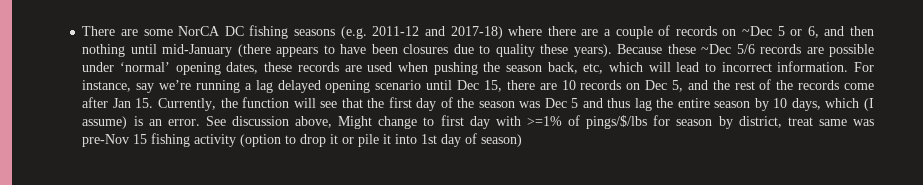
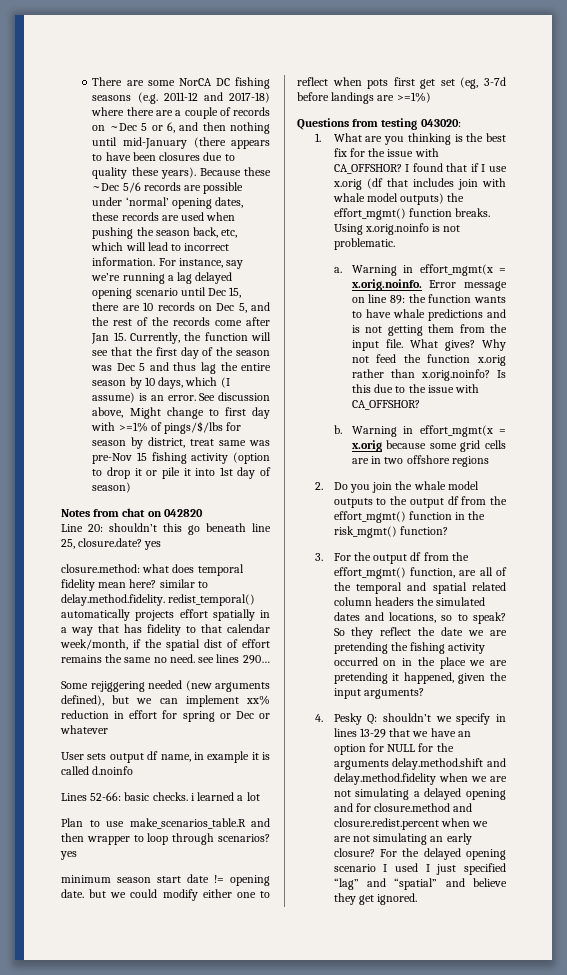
+ Notes from chat on 042820
+ Line 20: shouldn’t this go beneath line 25, closure.date? yes
+ closure.method: what does temporal fidelity mean here? similar to delay.method.fidelity. redist_temporal() automatically projects effort spatially in a way that has fidelity to that calendar week/month, if the spatial dist of effort remains the same no need. see lines 290…
+ Some rejiggering needed (new arguments defined), but we can implement xx% reduction in effort for spring or Dec or whatever
+ User sets output df name, in example it is called d.noinfo
+ Lines 52-66: basic checks. i learned a lot
+ Plan to use make_scenarios_table.R and then wrapper to loop through scenarios? yes
+ minimum season start date != opening date. but we could modify either one to reflect when pots first get set (eg, 3-7d before landings are >=1%)
+ Questions from testing 043020:
+ 1. What are you thinking is the best fix for the issue with CA_OFFSHOR? I found that if I use x.orig (df that includes join with whale model outputs) the effort_mgmt() function breaks. Using x.orig.noinfo is not problematic.
+ a. Warning in effort_mgmt(x = x.orig.noinfo. Error message on line 89: the function wants to have whale predictions and is not getting them from the input file. What gives? Why not feed the function x.orig rather than x.orig.noinfo? Is this due to the issue with CA_OFFSHOR?
+ b. Warning in effort_mgmt(x = x.orig because some grid cells are in two offshore regions
+ 2. Do you join the whale model outputs to the output df from the effort_mgmt() function in the risk_mgmt() function?
+ 3. For the output df from the effort_mgmt() function, are all of the temporal and spatial related column headers the simulated dates and locations, so to speak? So they reflect the date we are pretending the fishing activity occurred on in the place we are pretending it happened, given the input arguments?
+ 4. Pesky Q: shouldn’t we specify in lines 13-29 that we have an option for NULL for the arguments delay.method.shift and delay.method.fidelity when we are not simulating a delayed opening and for closure.method and closure.redist.percent when we are not simulating an early closure? For the delayed opening scenario I used I just specified “lag” and “spatial” and believe they get ignored.

